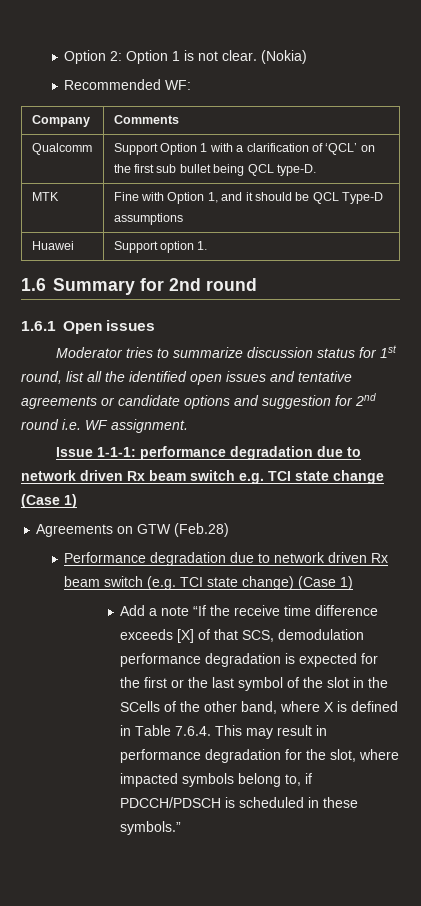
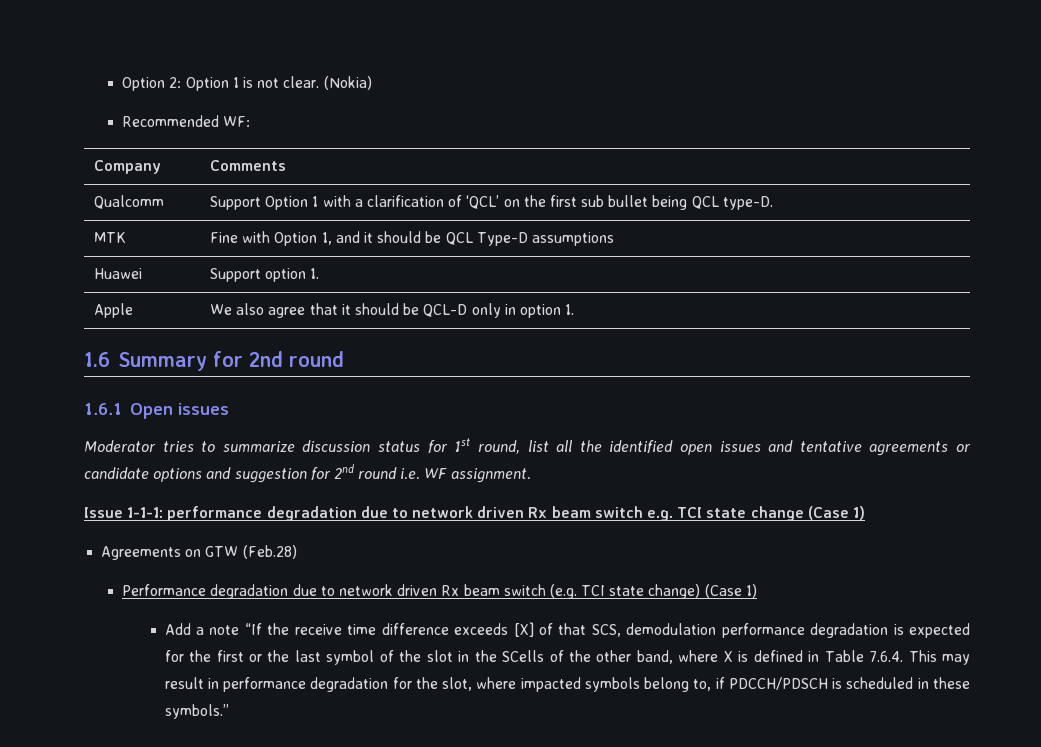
+ Apple | We also agree that it should be QCL-D only in option 1.

